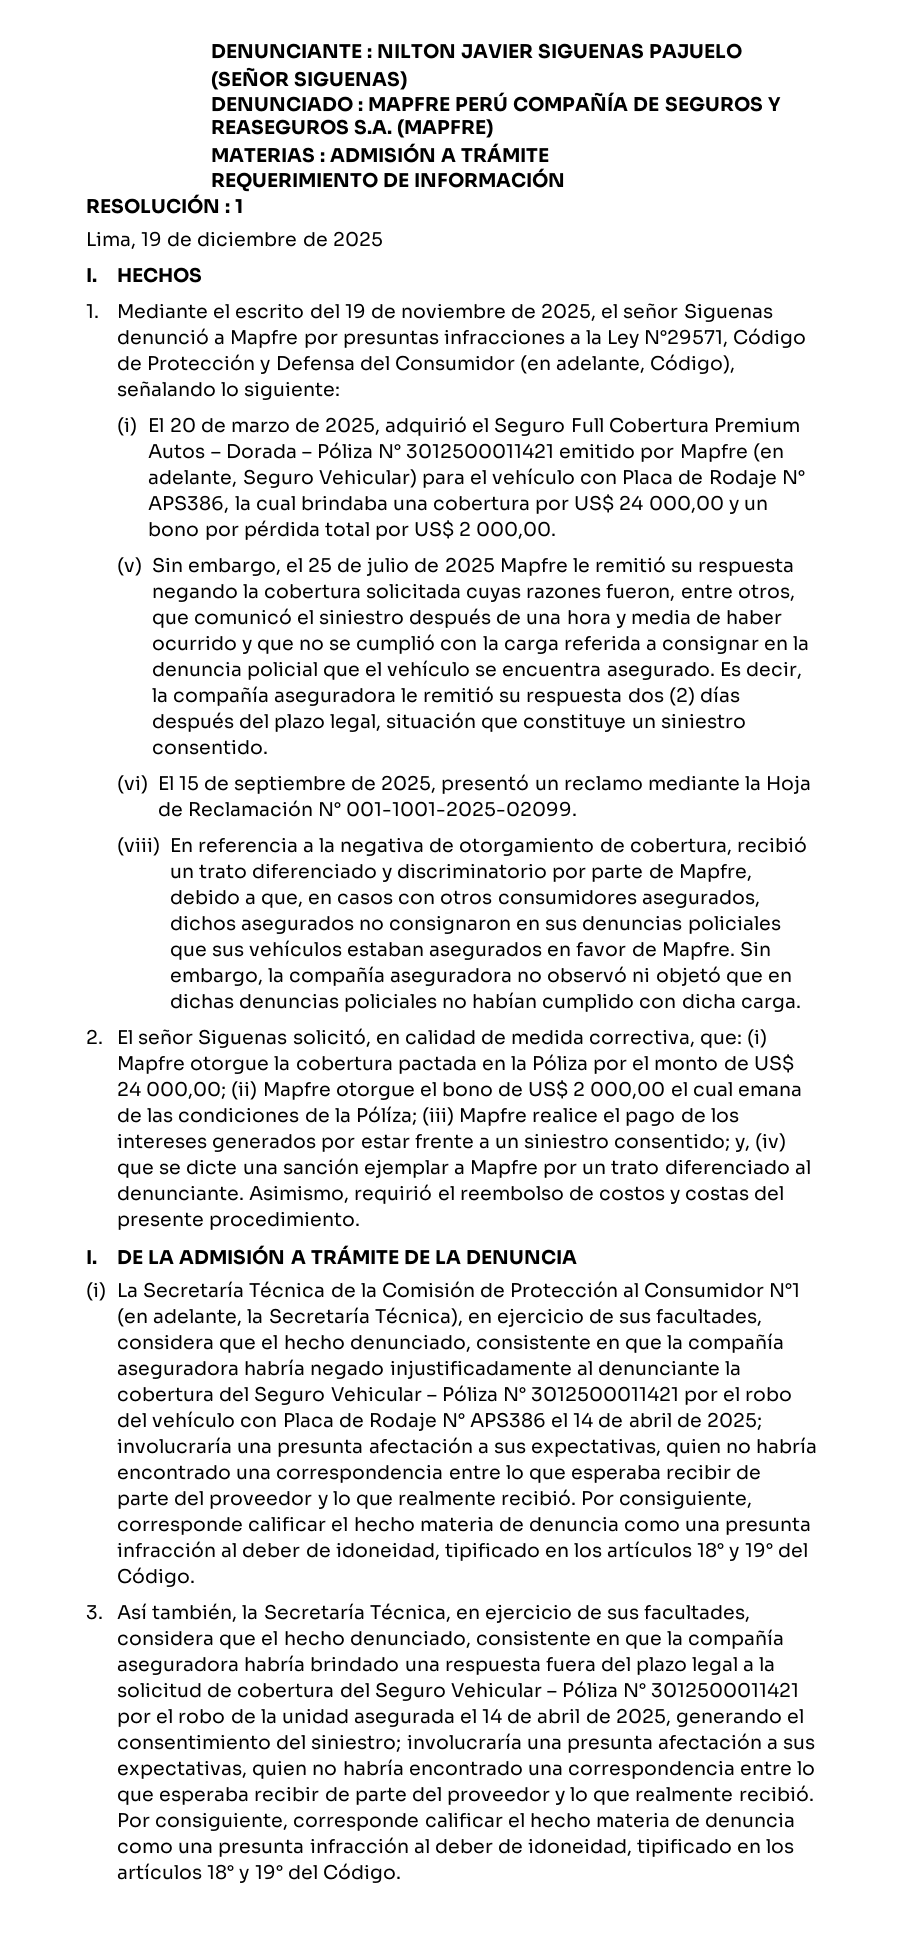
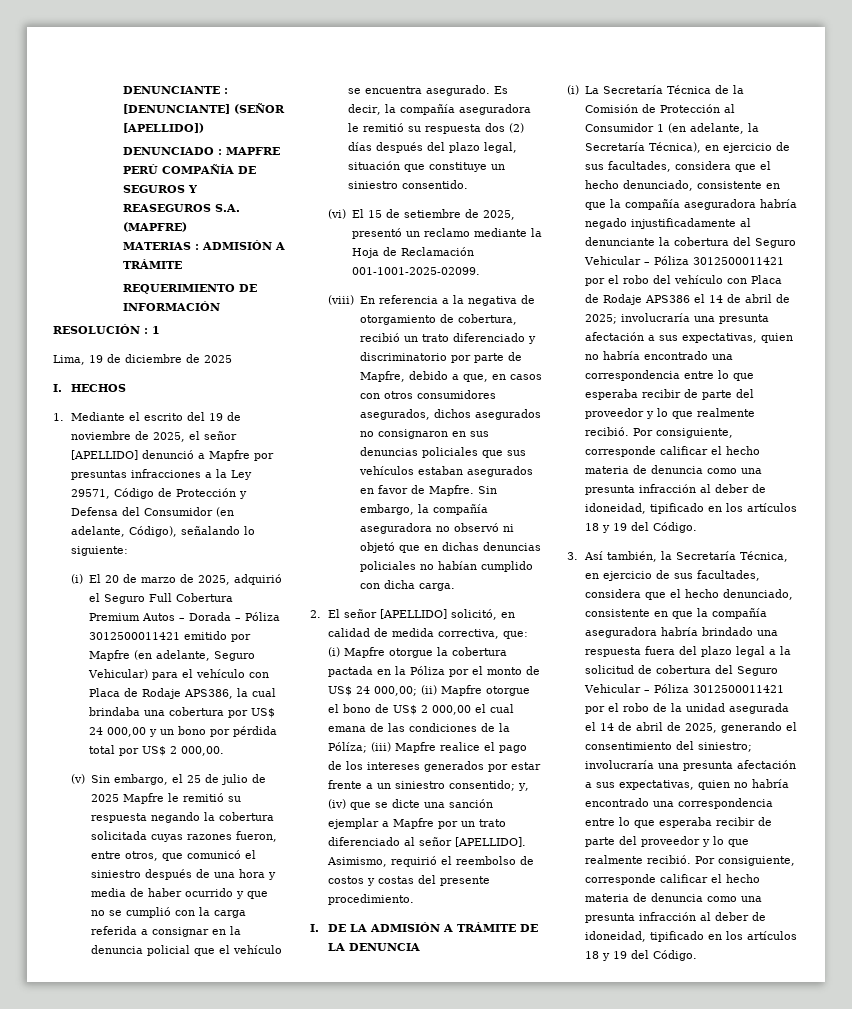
- DENUNCIANTE : NILTON JAVIER SIGUENAS PAJUELO (SEÑOR SIGUENAS)
+ DENUNCIANTE : [DENUNCIANTE] (SEÑOR [APELLIDO])
- 1. Mediante el escrito del 19 de noviembre de 2025, el señor Siguenas denunció a Mapfre por presuntas infracciones a la Ley N°29571, Código de Protección y Defensa del Consumidor (en adelante, Código), señalando lo siguiente:
+ 1. Mediante el escrito del 19 de noviembre de 2025, el señor [APELLIDO] denunció a Mapfre por presuntas infracciones a la Ley 29571, Código de Protección y Defensa del Consumidor (en adelante, Código), señalando lo siguiente:
- (i) El 20 de marzo de 2025, adquirió el Seguro Full Cobertura Premium Autos – Dorada – Póliza N° 3012500011421 emitido por Mapfre (en adelante, Seguro Vehicular) para el vehículo con Placa de Rodaje N° APS386, la cual brindaba una cobertura por US$ 24 000,00 y un bono por pérdida total por US$ 2 000,00.
+ (i) El 20 de marzo de 2025, adquirió el Seguro Full Cobertura Premium Autos – Dorada – Póliza 3012500011421 emitido por Mapfre (en adelante, Seguro Vehicular) para el vehículo con Placa de Rodaje APS386, la cual brindaba una cobertura por US$ 24 000,00 y un bono por pérdida total por US$ 2 000,00.
- (vi) El 15 de septiembre de 2025, presentó un reclamo mediante la Hoja de Reclamación N° 001-1001-2025-02099.
+ (vi) El 15 de setiembre de 2025, presentó un reclamo mediante la Hoja de Reclamación 001-1001-2025-02099.
- 2. El señor Siguenas solicitó, en calidad de medida correctiva, que:
+ 2. El señor [APELLIDO] solicitó, en calidad de medida correctiva, que:
- y, (iv) que se dicte una sanción ejemplar a Mapfre por un trato diferenciado al denunciante.
+ y, (iv) que se dicte una sanción ejemplar a Mapfre por un trato diferenciado al señor [APELLIDO].
- (i) La Secretaría Técnica de la Comisión de Protección al Consumidor N°1 (en adelante, la Secretaría Técnica), en ejercicio de sus facultades, considera que el hecho denunciado, consistente en que la compañía aseguradora habría negado injustificadamente al denunciante la cobertura del Seguro Vehicular – Póliza N° 3012500011421 por el robo del vehículo con Placa de Rodaje N° APS386 el 14 de abril de 2025; involucraría una presunta afectación a sus expectativas, quien no habría encontrado una correspondencia entre lo que esperaba recibir de parte del proveedor y lo que realmente recibió. Por consiguiente, corresponde calificar el hecho materia de denuncia como una presunta infracción al deber de idoneidad, tipificado en los artículos 18° y 19° del Código.
+ (i) La Secretaría Técnica de la Comisión de Protección al Consumidor 1 (en adelante, la Secretaría Técnica), en ejercicio de sus facultades, considera que el hecho denunciado, consistente en que la compañía aseguradora habría negado injustificadamente al denunciante la cobertura del Seguro Vehicular – Póliza 3012500011421 por el robo del vehículo con Placa de Rodaje APS386 el 14 de abril de 2025; involucraría una presunta afectación a sus expectativas, quien no habría encontrado una correspondencia entre lo que esperaba recibir de parte del proveedor y lo que realmente recibió. Por consiguiente, corresponde calificar el hecho materia de denuncia como una presunta infracción al deber de idoneidad, tipificado en los artículos 18 y 19 del Código.
- 3. Así también, la Secretaría Técnica, en ejercicio de sus facultades, considera que el hecho denunciado, consistente en que la compañía aseguradora habría brindado una respuesta fuera del plazo legal a la solicitud de cobertura del Seguro Vehicular – Póliza N° 3012500011421 por el robo de la unidad asegurada el 14 de abril de 2025, generando el consentimiento del siniestro; involucraría una presunta afectación a sus expectativas, quien no habría encontrado una correspondencia entre lo que esperaba recibir de parte del proveedor y lo que realmente recibió. Por consiguiente, corresponde calificar el hecho materia de denuncia como una presunta infracción al deber de idoneidad, tipificado en los artículos 18° y 19° del Código.
+ 3. Así también, la Secretaría Técnica, en ejercicio de sus facultades, considera que el hecho denunciado, consistente en que la compañía aseguradora habría brindado una respuesta fuera del plazo legal a la solicitud de cobertura del Seguro Vehicular – Póliza 3012500011421 por el robo de la unidad asegurada el 14 de abril de 2025, generando el consentimiento del siniestro; involucraría una presunta afectación a sus expectativas, quien no habría encontrado una correspondencia entre lo que esperaba recibir de parte del proveedor y lo que realmente recibió. Por consiguiente, corresponde calificar el hecho materia de denuncia como una presunta infracción al deber de idoneidad, tipificado en los artículos 18 y 19 del Código.

